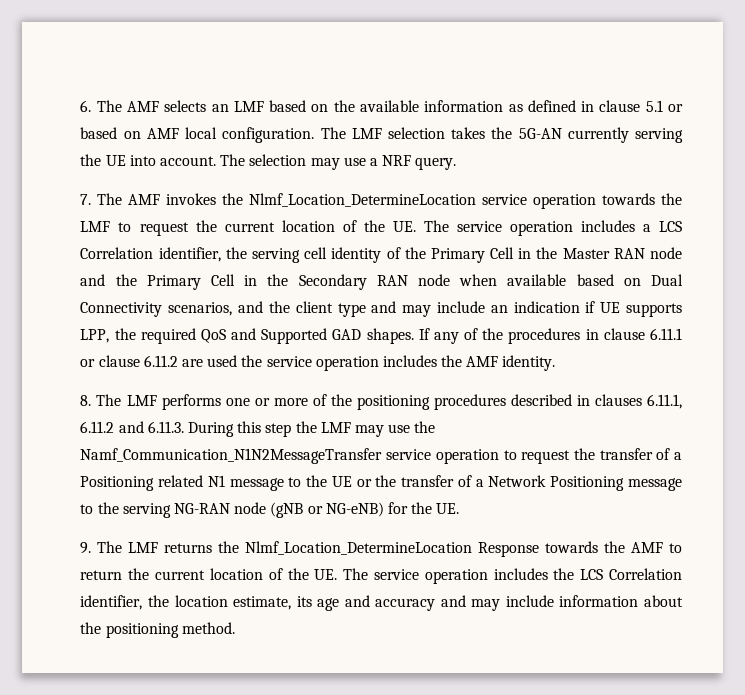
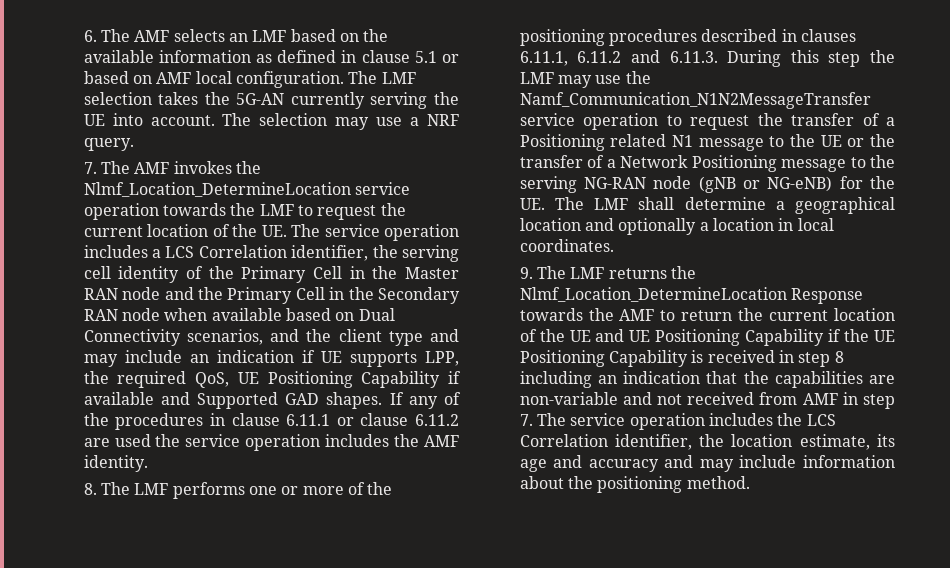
- 7. The AMF invokes the Nlmf_Location_DetermineLocation service operation towards the LMF to request the current location of the UE. The service operation includes a LCS Correlation identifier, the serving cell identity of the Primary Cell in the Master RAN node and the Primary Cell in the Secondary RAN node when available based on Dual Connectivity scenarios, and the client type and may include an indication if UE supports LPP, the required QoS and Supported GAD shapes.
+ 7. The AMF invokes the Nlmf_Location_DetermineLocation service operation towards the LMF to request the current location of the UE. The service operation includes a LCS Correlation identifier, the serving cell identity of the Primary Cell in the Master RAN node and the Primary Cell in the Secondary RAN node when available based on Dual Connectivity scenarios, and the client type and may include an indication if UE supports LPP, the required QoS, UE Positioning Capability if available and Supported GAD shapes.
- 8. The LMF performs one or more of the positioning procedures described in clauses 6.11.1, 6.11.2 and 6.11.3. During this step the LMF may use the Namf_Communication_N1N2MessageTransfer service operation to request the transfer of a Positioning related N1 message to the UE or the transfer of a Network Positioning message to the serving NG-RAN node (gNB or NG-eNB) for the UE.
+ 8. The LMF performs one or more of the positioning procedures described in clauses 6.11.1, 6.11.2 and 6.11.3. During this step the LMF may use the Namf_Communication_N1N2MessageTransfer service operation to request the transfer of a Positioning related N1 message to the UE or the transfer of a Network Positioning message to the serving NG-RAN node (gNB or NG-eNB) for the UE. The LMF shall determine a geographical location and optionally a location in local coordinates.
- 9. The LMF returns the Nlmf_Location_DetermineLocation Response towards the AMF to return the current location of the UE. The service operation includes the LCS Correlation identifier, the location estimate, its age and accuracy and may include information about the positioning method.
+ 9. The LMF returns the Nlmf_Location_DetermineLocation Response towards the AMF to return the current location of the UE and UE Positioning Capability if the UE Positioning Capability is received in step 8 including an indication that the capabilities are non-variable and not received from AMF in step 7. The service operation includes the LCS Correlation identifier, the location estimate, its age and accuracy and may include information about the positioning method.

